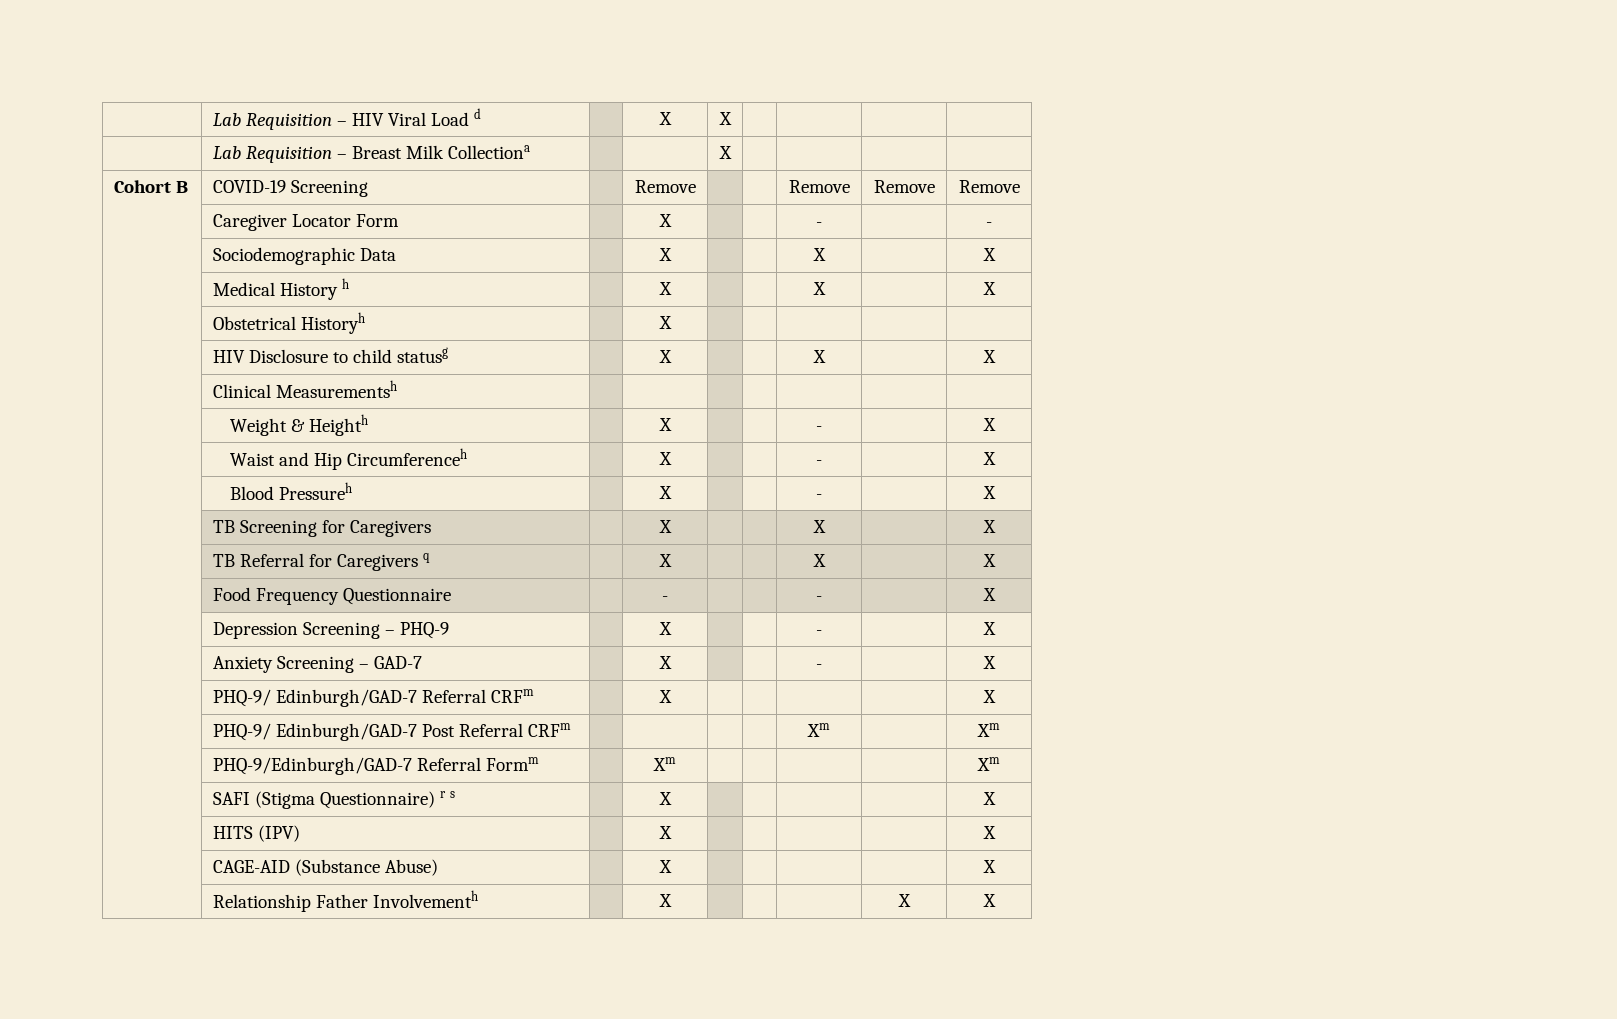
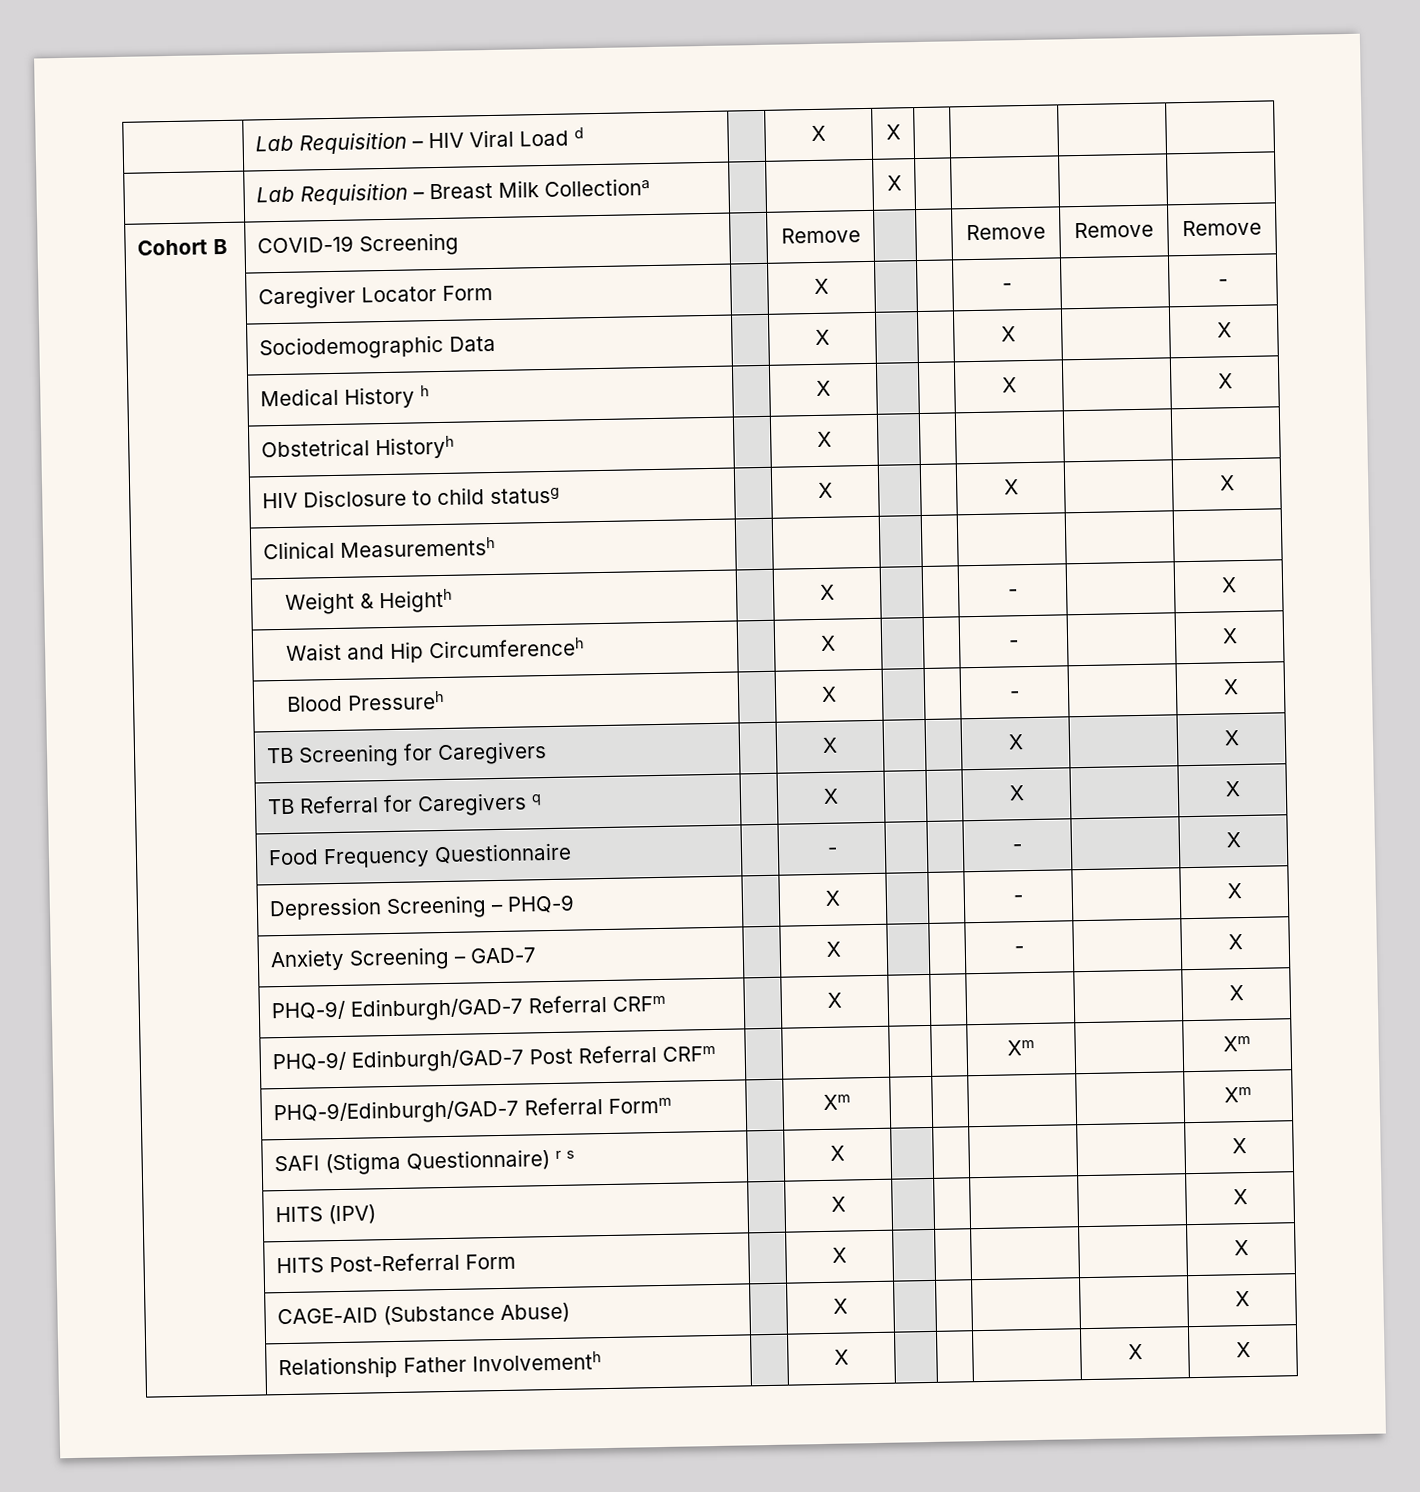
+ | HITS Post-Referral Form | | X | | | | | X

